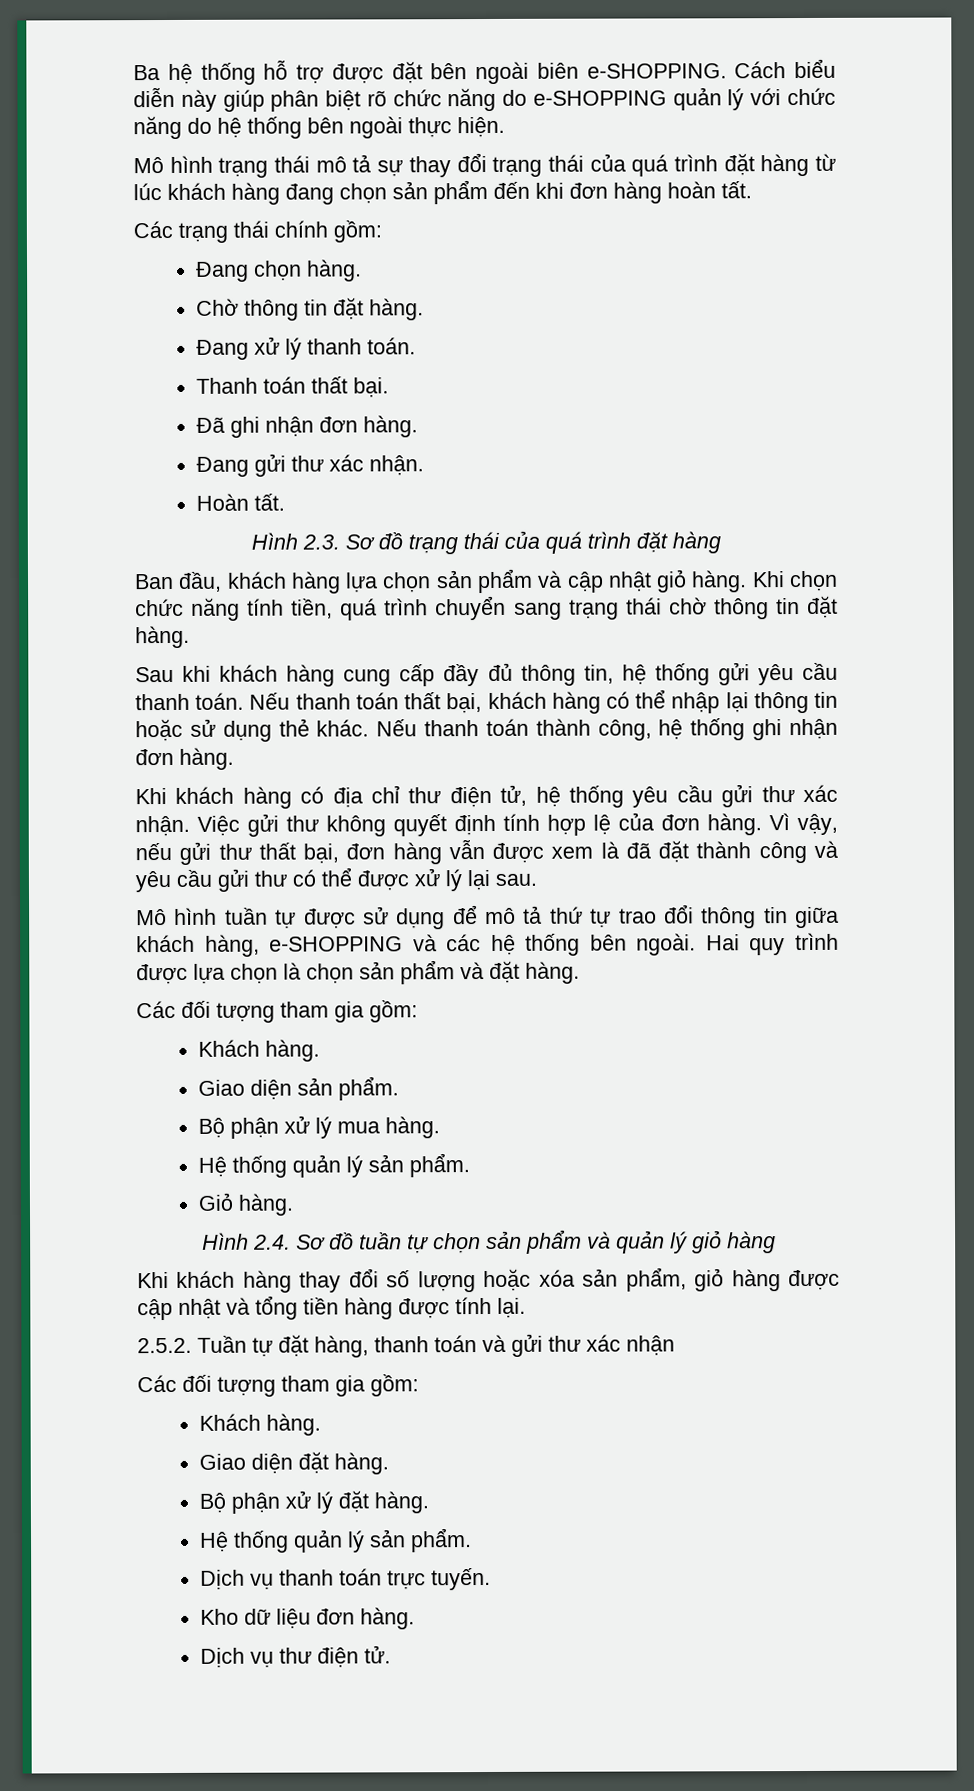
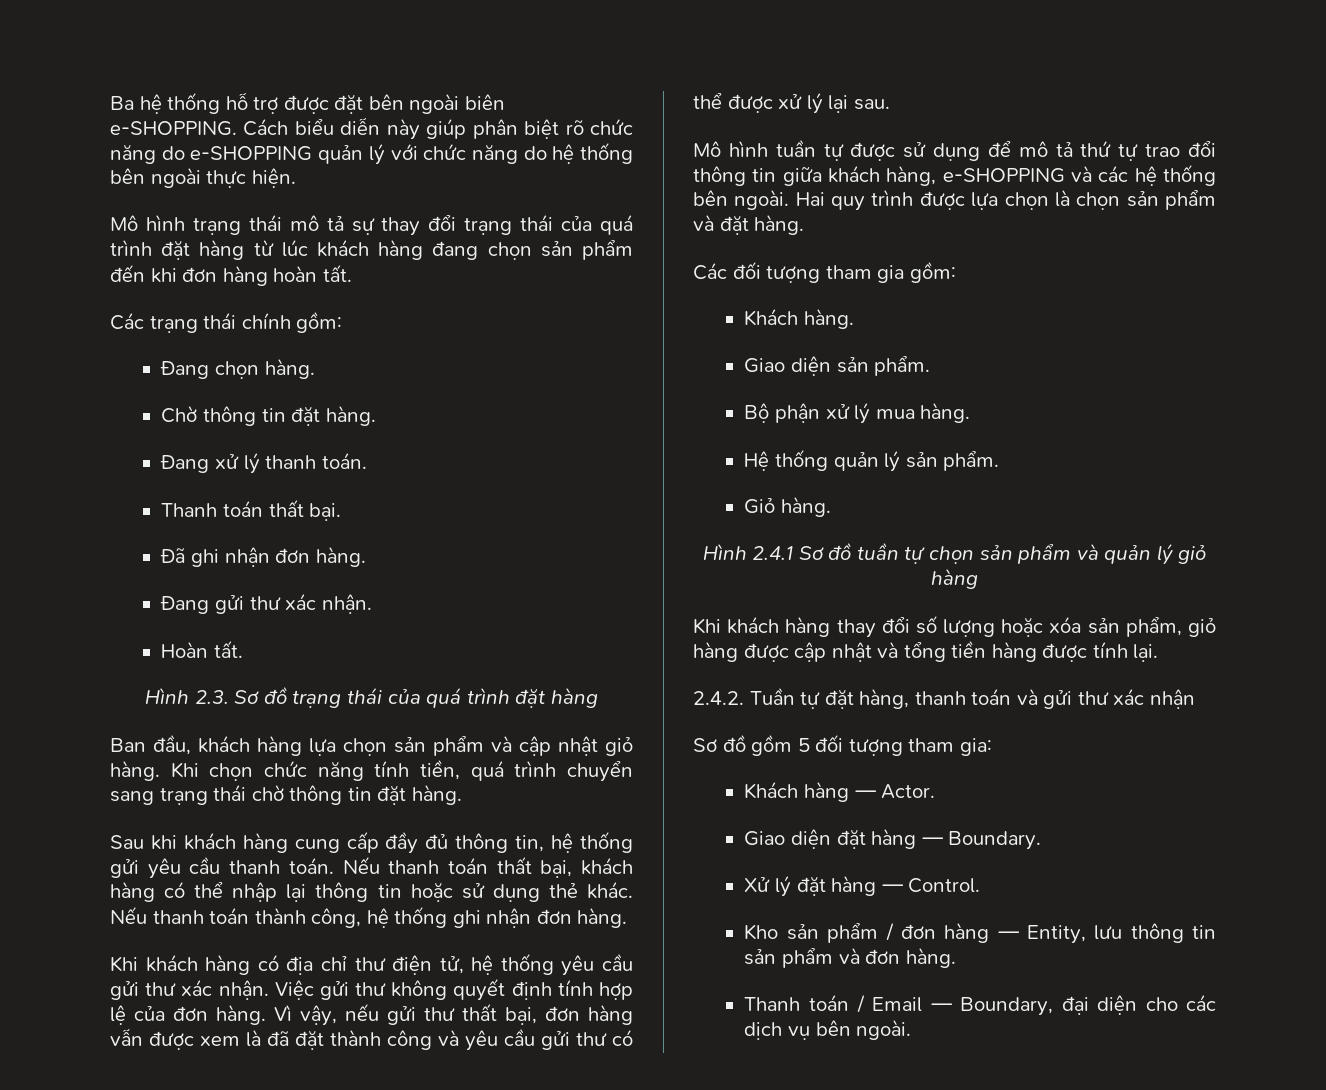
- Hình 2.4. Sơ đồ tuần tự chọn sản phẩm và quản lý giỏ hàng
+ Hình 2.4.1 Sơ đồ tuần tự chọn sản phẩm và quản lý giỏ hàng
- 2.5.2. Tuần tự đặt hàng, thanh toán và gửi thư xác nhận
- Các đối tượng tham gia gồm:
- Khách hàng.
+ 2.4.2. Tuần tự đặt hàng, thanh toán và gửi thư xác nhận
+ Sơ đồ gồm 5 đối tượng tham gia:
+ Khách hàng — Actor.
- Giao diện đặt hàng.
- Bộ phận xử lý đặt hàng.
- Hệ thống quản lý sản phẩm.
- Dịch vụ thanh toán trực tuyến.
- Kho dữ liệu đơn hàng.
- Dịch vụ thư điện tử.
+ Giao diện đặt hàng — Boundary.
+ Xử lý đặt hàng — Control.
+ Kho sản phẩm / đơn hàng — Entity, lưu thông tin sản phẩm và đơn hàng.
+ Thanh toán / Email — Boundary, đại diện cho các dịch vụ bên ngoài.

